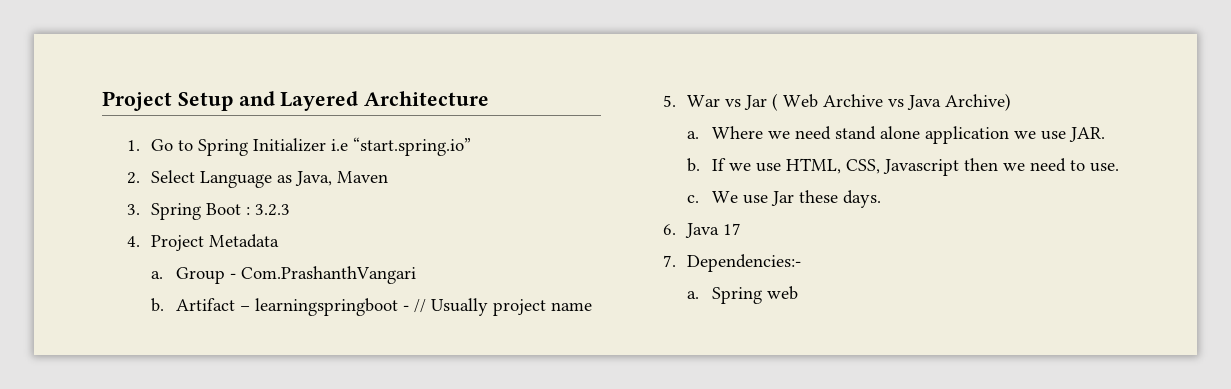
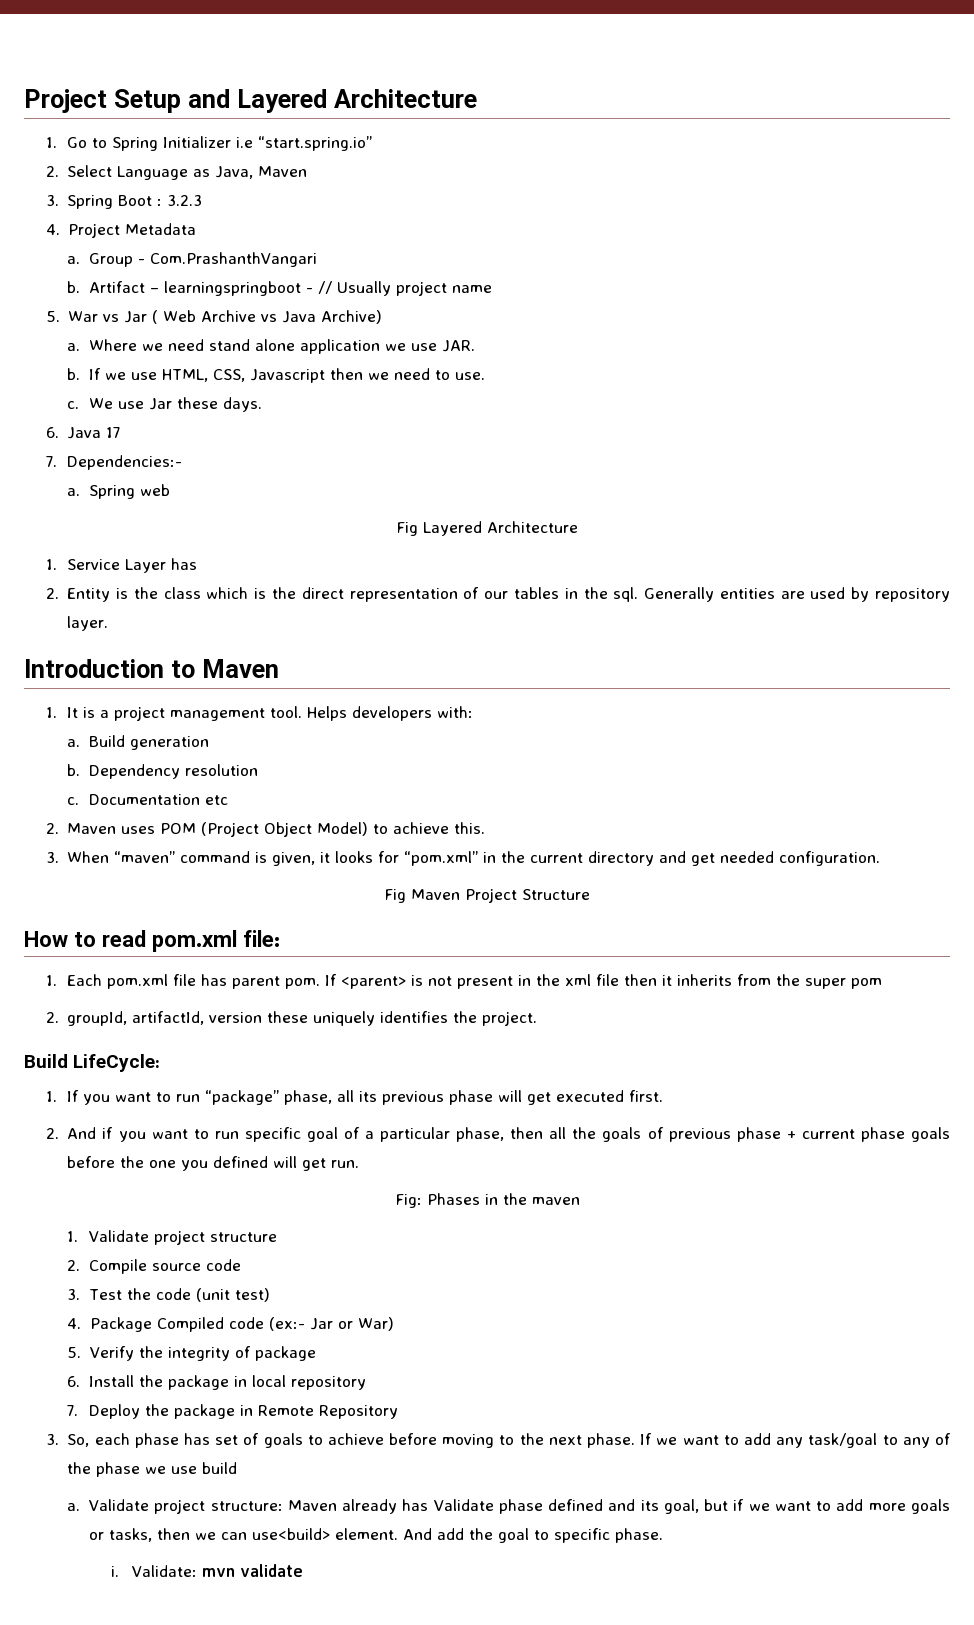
+ Fig Layered Architecture
+ 1. Service Layer has
+ 2. Entity is the class which is the direct representation of our tables in the sql. Generally entities are used by repository layer.
+ Introduction to Maven
+ 1. It is a project management tool. Helps developers with:
+ a. Build generation
+ b. Dependency resolution
+ c. Documentation etc
+ 2. Maven uses POM (Project Object Model) to achieve this.
+ 3. When “maven” command is given, it looks for “pom.xml” in the current directory and get needed configuration.
+ Fig Maven Project Structure
+ How to read pom.xml file:
+ 1. Each pom.xml file has parent pom. If <parent> is not present in the xml file then it inherits from the super pom
+ 2. groupId, artifactId, version these uniquely identifies the project.
+ Build LifeCycle:
+ 1. If you want to run “package” phase, all its previous phase will get executed first.
+ 2. And if you want to run specific goal of a particular phase, then all the goals of previous phase + current phase goals before the one you defined will get run.
+ Fig: Phases in the maven
+ 1. Validate project structure
+ 2. Compile source code
+ 3. Test the code (unit test)
+ 4. Package Compiled code (ex:- Jar or War)
+ 5. Verify the integrity of package
+ 6. Install the package in local repository
+ 7. Deploy the package in Remote Repository
+ 3. So, each phase has set of goals to achieve before moving to the next phase. If we want to add any task/goal to any of the phase we use build
+ a. Validate project structure: Maven already has Validate phase defined and its goal, but if we want to add more goals or tasks, then we can use<build> element. And add the goal to specific phase.
+ i. Validate: mvn validate

